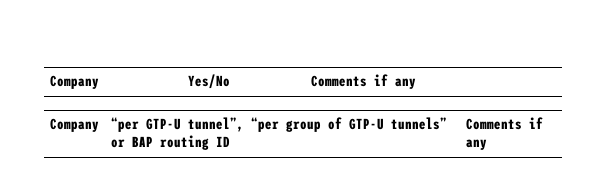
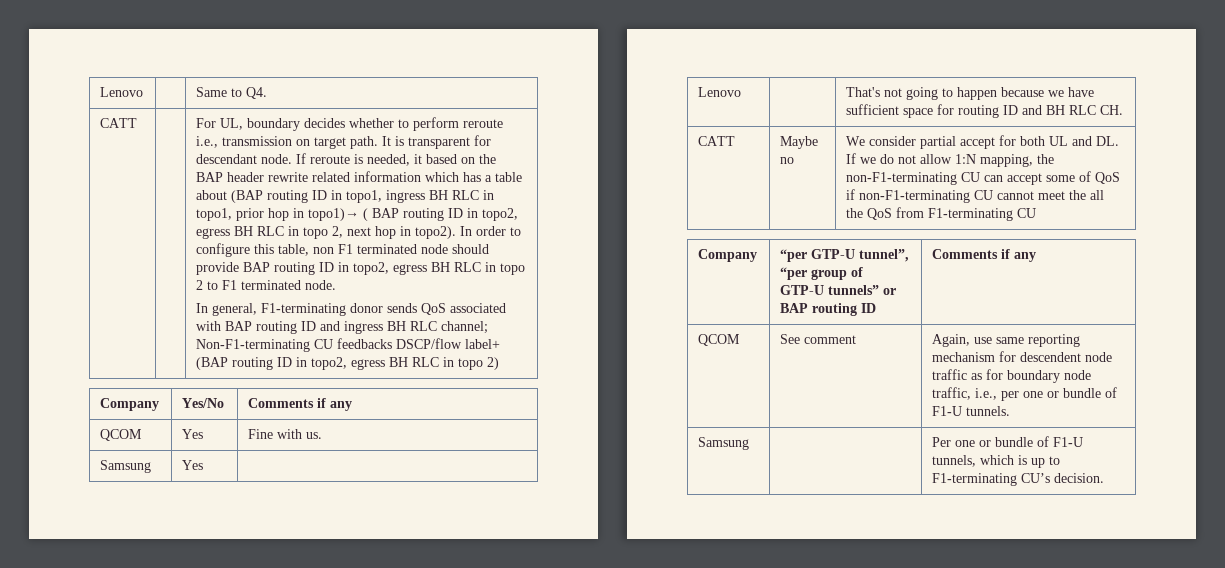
+ Lenovo | | Same to Q4.
+ CATT | | For UL, boundary decides whether to perform reroute i.e., transmission on target path. It is transparent for descendant node. If reroute is needed, it based on the BAP header rewrite related information which has a table about (BAP routing ID in topo1, ingress BH RLC in topo1, prior hop in topo1)→ ( BAP routing ID in topo2, egress BH RLC in topo 2, next hop in topo2). In order to configure this table, non F1 terminated node should provide BAP routing ID in topo2, egress BH RLC in topo 2 to F1 terminated node.
+ In general, F1-terminating donor sends QoS associated with BAP routing ID and ingress BH RLC channel; Non-F1-terminating CU feedbacks DSCP/flow label+ (BAP routing ID in topo2, egress BH RLC in topo 2)
+ QCOM | Yes | Fine with us.
+ Samsung | Yes |
+ Lenovo | | That's not going to happen because we have sufficient space for routing ID and BH RLC CH.
+ CATT | Maybe no | We consider partial accept for both UL and DL. If we do not allow 1:N mapping, the non-F1-terminating CU can accept some of QoS if non-F1-terminating CU cannot meet the all the QoS from F1-terminating CU
+ QCOM | See comment | Again, use same reporting mechanism for descendent node traffic as for boundary node traffic, i.e., per one or bundle of F1-U tunnels.
+ Samsung | | Per one or bundle of F1-U tunnels, which is up to F1-terminating CU’s decision.

